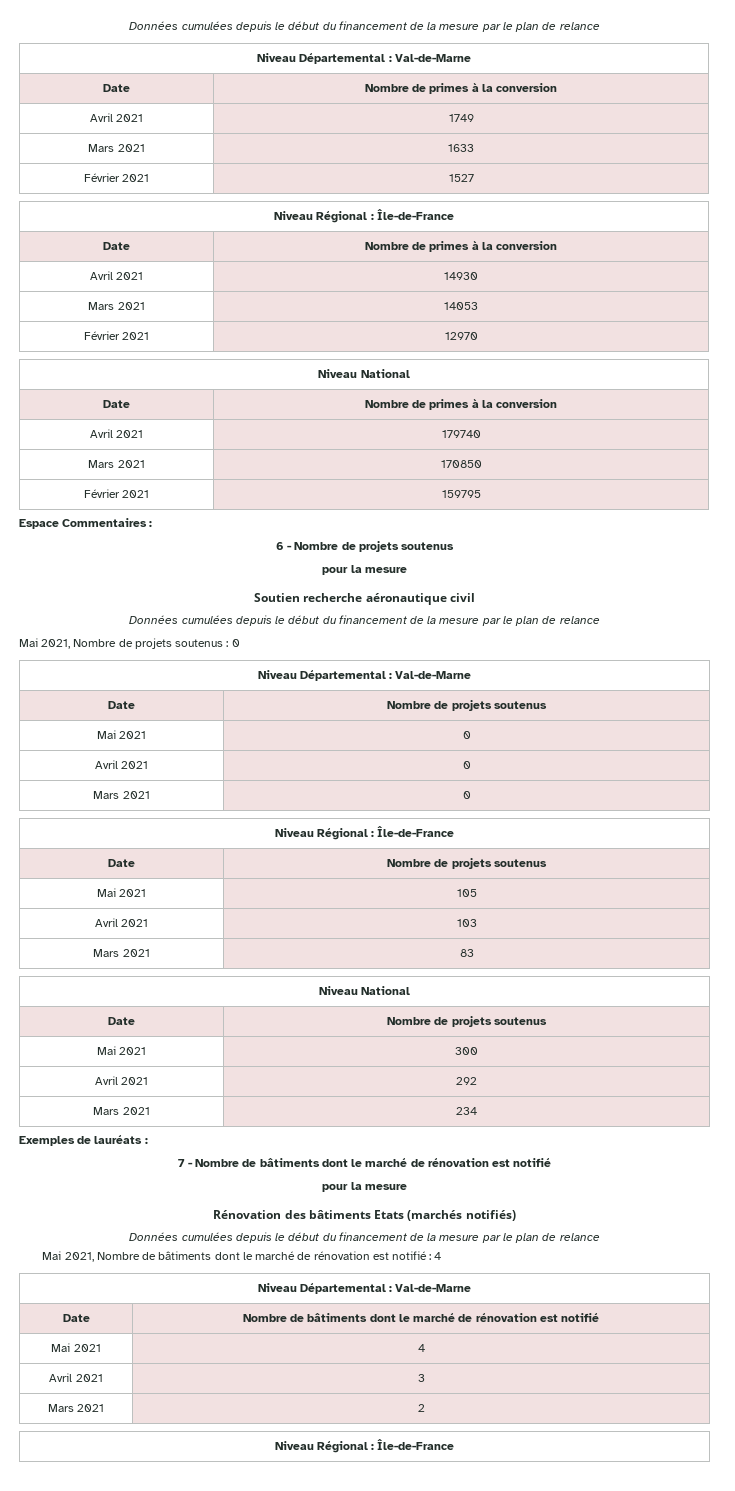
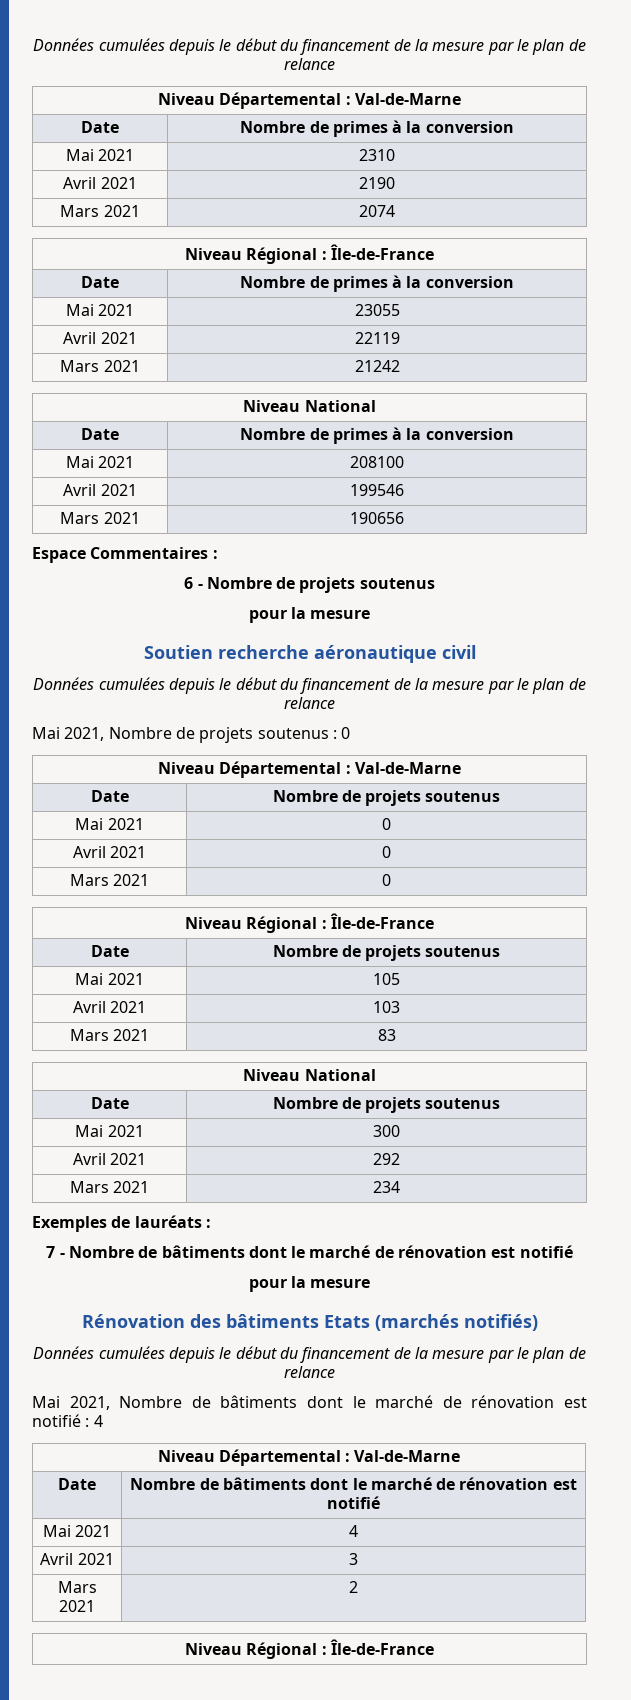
- Avril 2021 | 1749
- Mars 2021 | 1633
- Février 2021 | 1527
+ Mai 2021 | 2310
+ Avril 2021 | 2190
+ Mars 2021 | 2074
- Avril 2021 | 14930
- Mars 2021 | 14053
- Février 2021 | 12970
+ Mai 2021 | 23055
+ Avril 2021 | 22119
+ Mars 2021 | 21242
- Avril 2021 | 179740
- Mars 2021 | 170850
- Février 2021 | 159795
+ Mai 2021 | 208100
+ Avril 2021 | 199546
+ Mars 2021 | 190656

